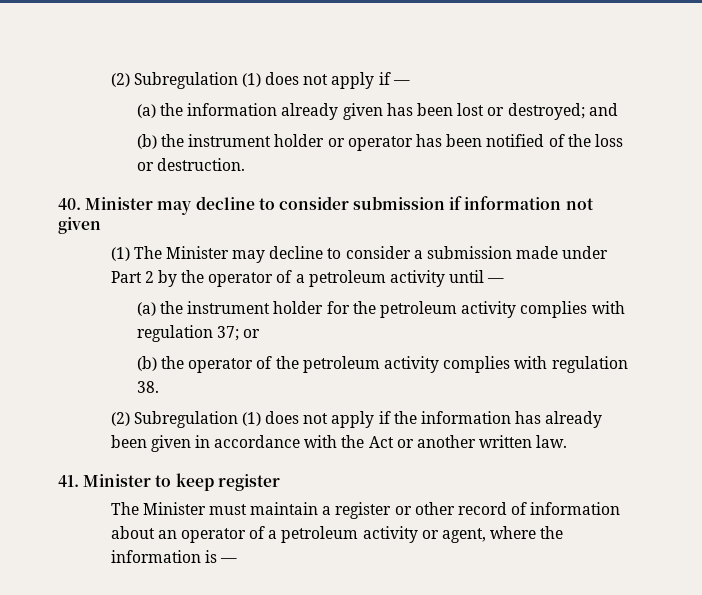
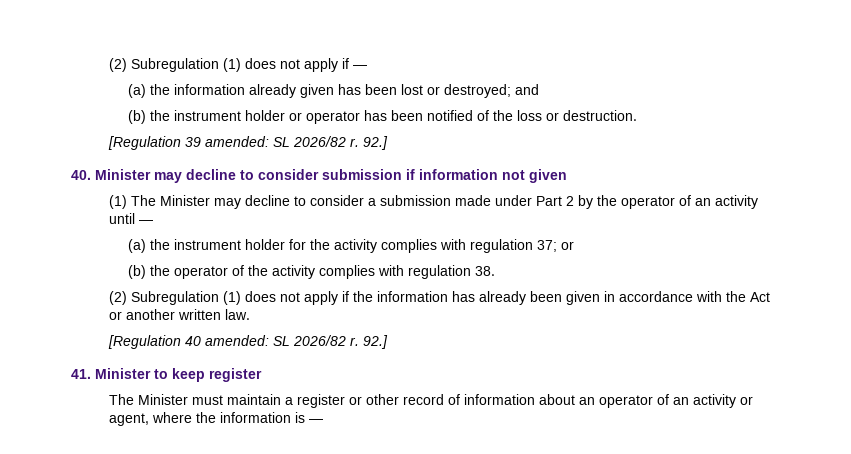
+ [Regulation 39 amended: SL 2026/82 r. 92.]
- (1) The Minister may decline to consider a submission made under Part 2 by the operator of a petroleum activity until —
+ (1) The Minister may decline to consider a submission made under Part 2 by the operator of an activity until —
- (a) the instrument holder for the petroleum activity complies with regulation 37; or
+ (a) the instrument holder for the activity complies with regulation 37; or
- (b) the operator of the petroleum activity complies with regulation 38.
+ (b) the operator of the activity complies with regulation 38.
+ [Regulation 40 amended: SL 2026/82 r. 92.]
- The Minister must maintain a register or other record of information about an operator of a petroleum activity or agent, where the information is —
+ The Minister must maintain a register or other record of information about an operator of an activity or agent, where the information is —

